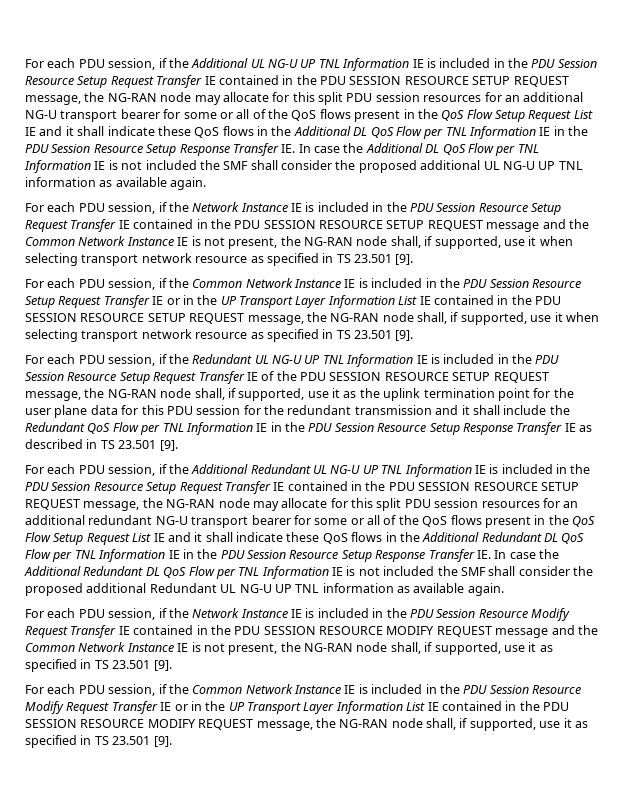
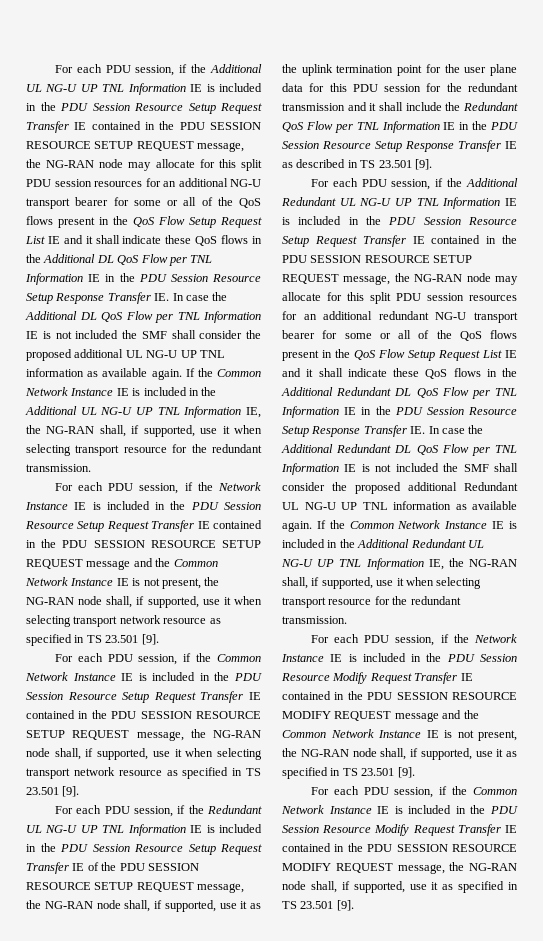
+ If the Common Network Instance IE is included in the Additional UL NG-U UP TNL Information IE, the NG-RAN shall, if supported, use it when selecting transport resource for the redundant transmission.
- For each PDU session, if the Common Network Instance IE is included in the PDU Session Resource Setup Request Transfer IE or in the UP Transport Layer Information List IE contained in the PDU SESSION RESOURCE SETUP REQUEST message, the NG-RAN node shall, if supported, use it when selecting transport network resource as specified in TS 23.501 [9].
+ For each PDU session, if the Common Network Instance IE is included in the PDU Session Resource Setup Request Transfer IE contained in the PDU SESSION RESOURCE SETUP REQUEST message, the NG-RAN node shall, if supported, use it when selecting transport network resource as specified in TS 23.501 [9].
+ If the Common Network Instance IE is included in the Additional Redundant UL NG-U UP TNL Information IE, the NG-RAN shall, if supported, use it when selecting transport resource for the redundant transmission.
- For each PDU session, if the Common Network Instance IE is included in the PDU Session Resource Modify Request Transfer IE or in the UP Transport Layer Information List IE contained in the PDU SESSION RESOURCE MODIFY REQUEST message, the NG-RAN node shall, if supported, use it as specified in TS 23.501 [9].
+ For each PDU session, if the Common Network Instance IE is included in the PDU Session Resource Modify Request Transfer IE contained in the PDU SESSION RESOURCE MODIFY REQUEST message, the NG-RAN node shall, if supported, use it as specified in TS 23.501 [9].

